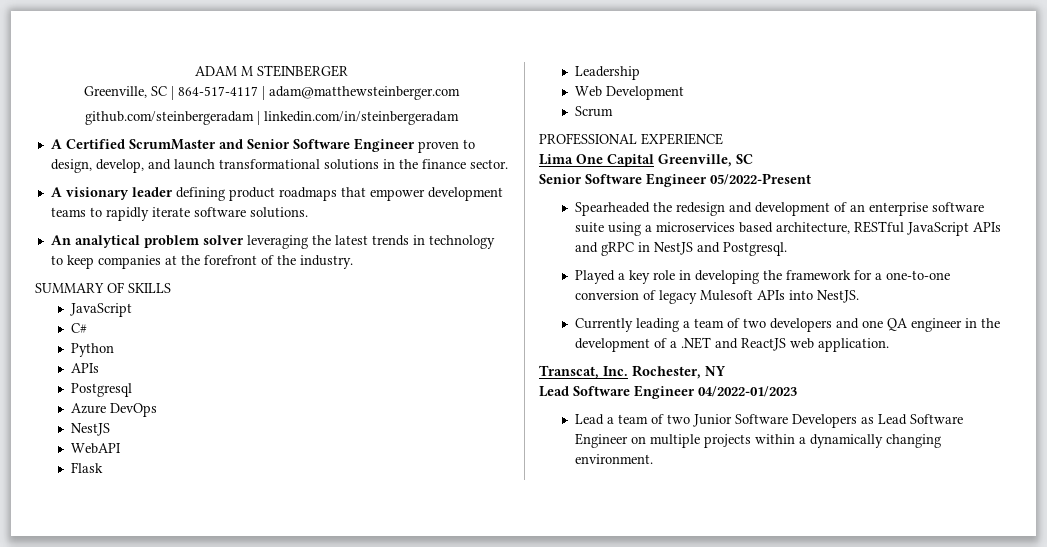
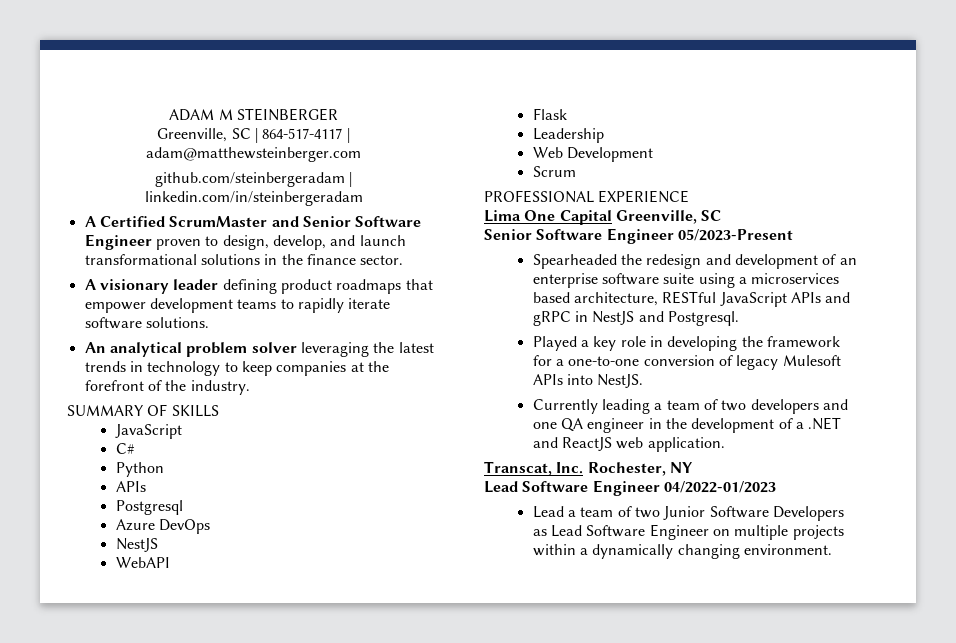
- Senior Software Engineer 05/2022-Present
+ Senior Software Engineer 05/2023-Present

